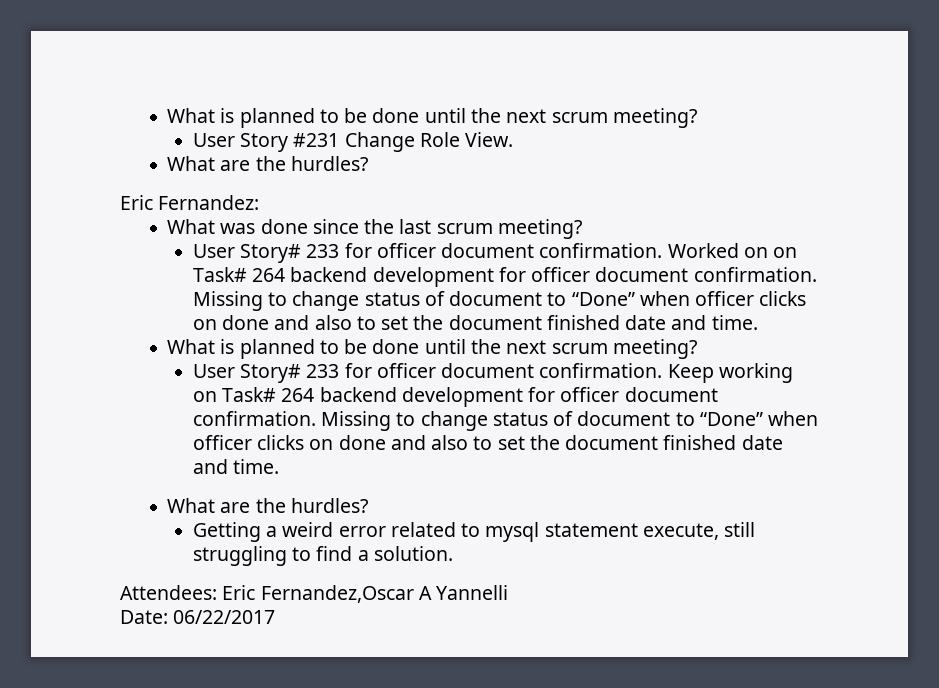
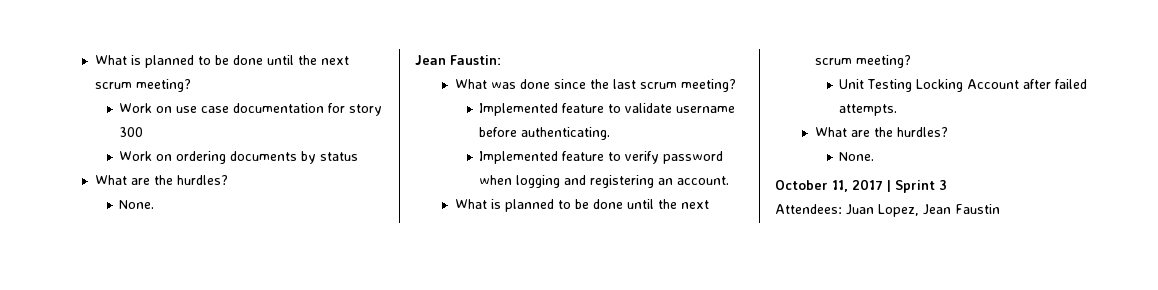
- User Story #231 Change Role View.
+ Work on use case documentation for story 300
+ Work on ordering documents by status
  What are the hurdles?
- Eric Fernandez:
+ None.
+ Jean Faustin:
- User Story# 233 for officer document confirmation. Worked on on Task# 264 backend development for officer document confirmation. Missing to change status of document to “Done” when officer clicks on done and also to set the document finished date and time.
+ Implemented feature to validate username before authenticating.
+ Implemented feature to verify password when logging and registering an account.
- User Story# 233 for officer document confirmation. Keep working on Task# 264 backend development for officer document confirmation. Missing to change status of document to “Done” when officer clicks on done and also to set the document finished date and time.
+ Unit Testing Locking Account after failed attempts.
  What are the hurdles?
- Getting a weird error related to mysql statement execute, still struggling to find a solution.
- Attendees: Eric Fernandez,Oscar A Yannelli
- Date: 06/22/2017
+ None.
+ October 11, 2017 | Sprint 3
+ Attendees: Juan Lopez, Jean Faustin

